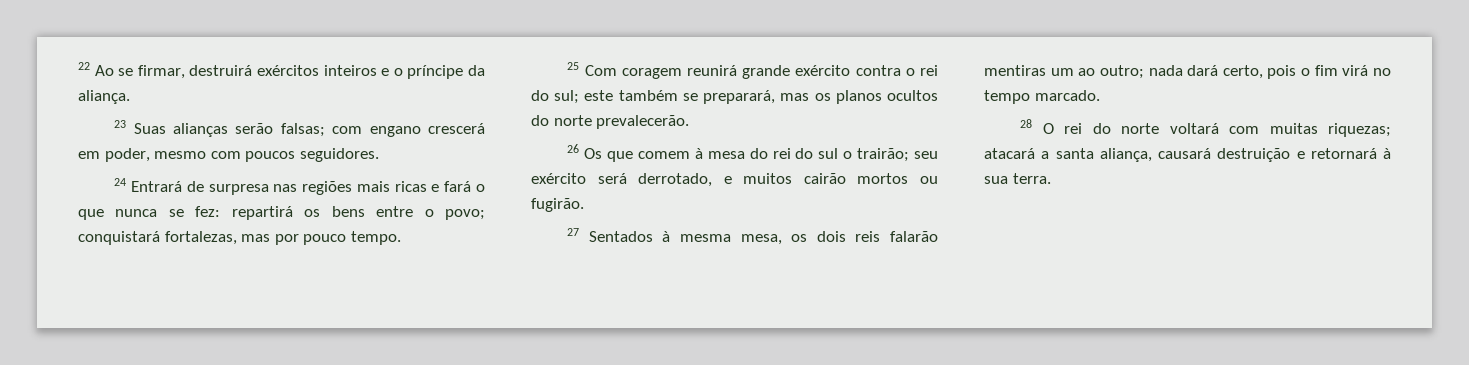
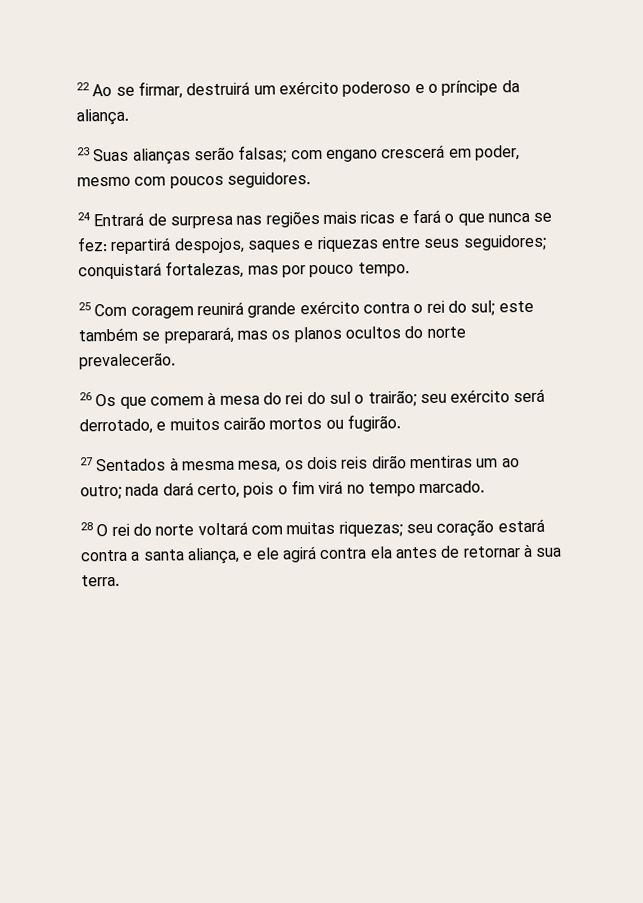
- 22 Ao se firmar, destruirá exércitos inteiros e o príncipe da aliança.
+ 22 Ao se firmar, destruirá um exército poderoso e o príncipe da aliança.
- 24 Entrará de surpresa nas regiões mais ricas e fará o que nunca se fez: repartirá os bens entre o povo; conquistará fortalezas, mas por pouco tempo.
+ 24 Entrará de surpresa nas regiões mais ricas e fará o que nunca se fez: repartirá despojos, saques e riquezas entre seus seguidores; conquistará fortalezas, mas por pouco tempo.
- 27 Sentados à mesma mesa, os dois reis falarão mentiras um ao outro; nada dará certo, pois o fim virá no tempo marcado.
+ 27 Sentados à mesma mesa, os dois reis dirão mentiras um ao outro; nada dará certo, pois o fim virá no tempo marcado.
- 28 O rei do norte voltará com muitas riquezas; atacará a santa aliança, causará destruição e retornará à sua terra.
+ 28 O rei do norte voltará com muitas riquezas; seu coração estará contra a santa aliança, e ele agirá contra ela antes de retornar à sua terra.

